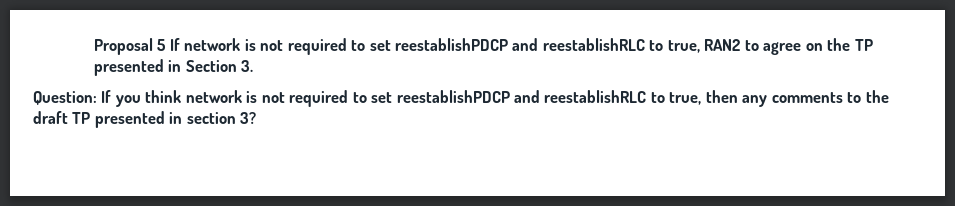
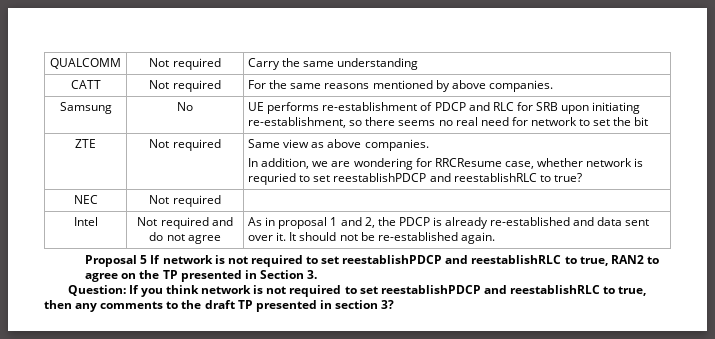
+ QUALCOMM | Not required | Carry the same understanding
+ CATT | Not required | For the same reasons mentioned by above companies.
+ Samsung | No | UE performs re-establishment of PDCP and RLC for SRB upon initiating re-establishment, so there seems no real need for network to set the bit
+ ZTE | Not required | Same view as above companies.
+ In addition, we are wondering for RRCResume case, whether network is requried to set reestablishPDCP and reestablishRLC to true?
+ NEC | Not required |
+ Intel | Not required and do not agree | As in proposal 1 and 2, the PDCP is already re-established and data sent over it. It should not be re-established again.

